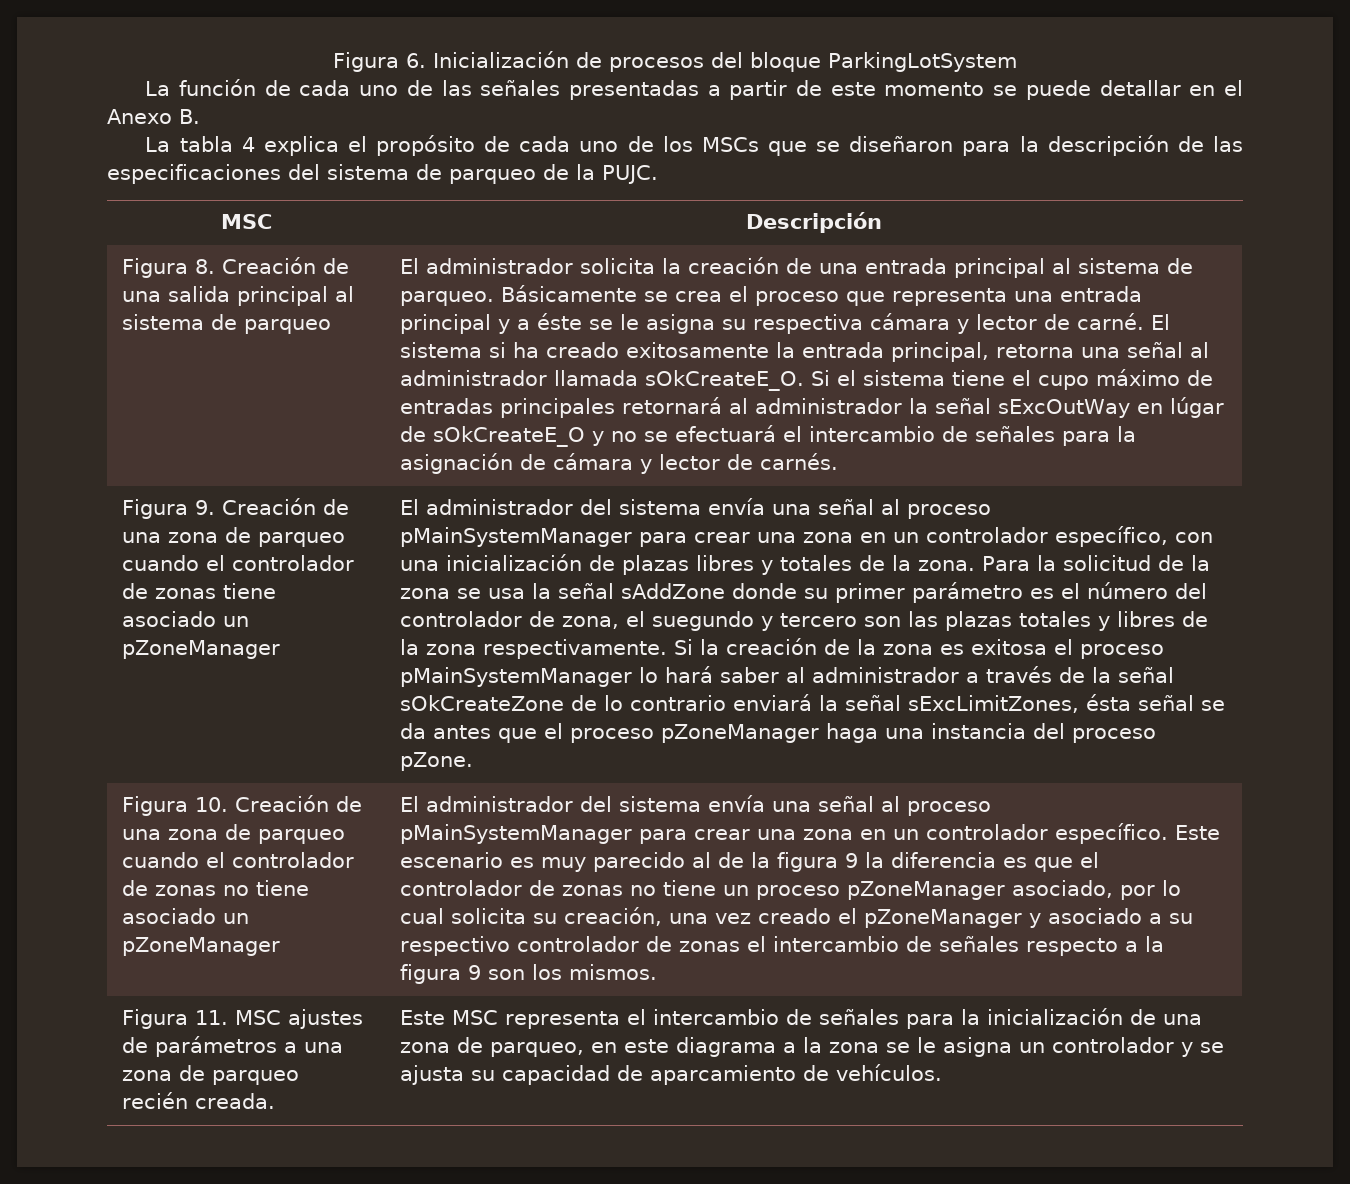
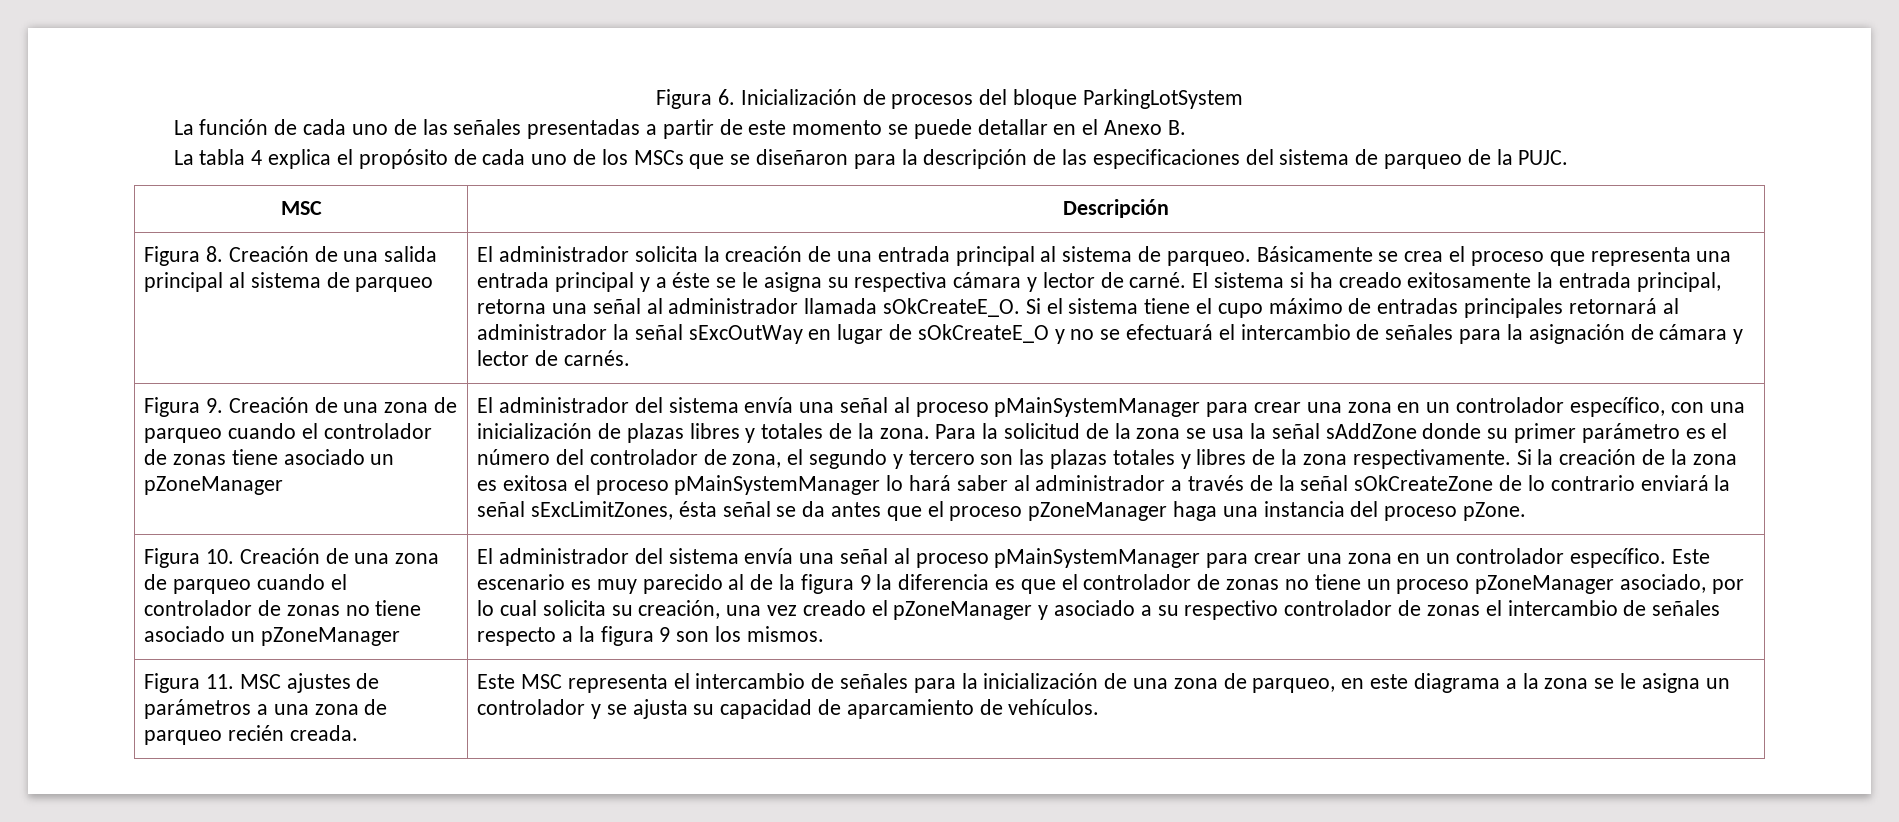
- Si el sistema tiene el cupo máximo de entradas principales retornará al administrador la señal sExcOutWay en lúgar de sOkCreateE_O y no se efectuará el intercambio de señales para la asignación de cámara y lector de carnés.
+ Si el sistema tiene el cupo máximo de entradas principales retornará al administrador la señal sExcOutWay en lugar de sOkCreateE_O y no se efectuará el intercambio de señales para la asignación de cámara y lector de carnés.
- Para la solicitud de la zona se usa la señal sAddZone donde su primer parámetro es el número del controlador de zona, el suegundo y tercero son las plazas totales y libres de la zona respectivamente.
+ Para la solicitud de la zona se usa la señal sAddZone donde su primer parámetro es el número del controlador de zona, el segundo y tercero son las plazas totales y libres de la zona respectivamente.

